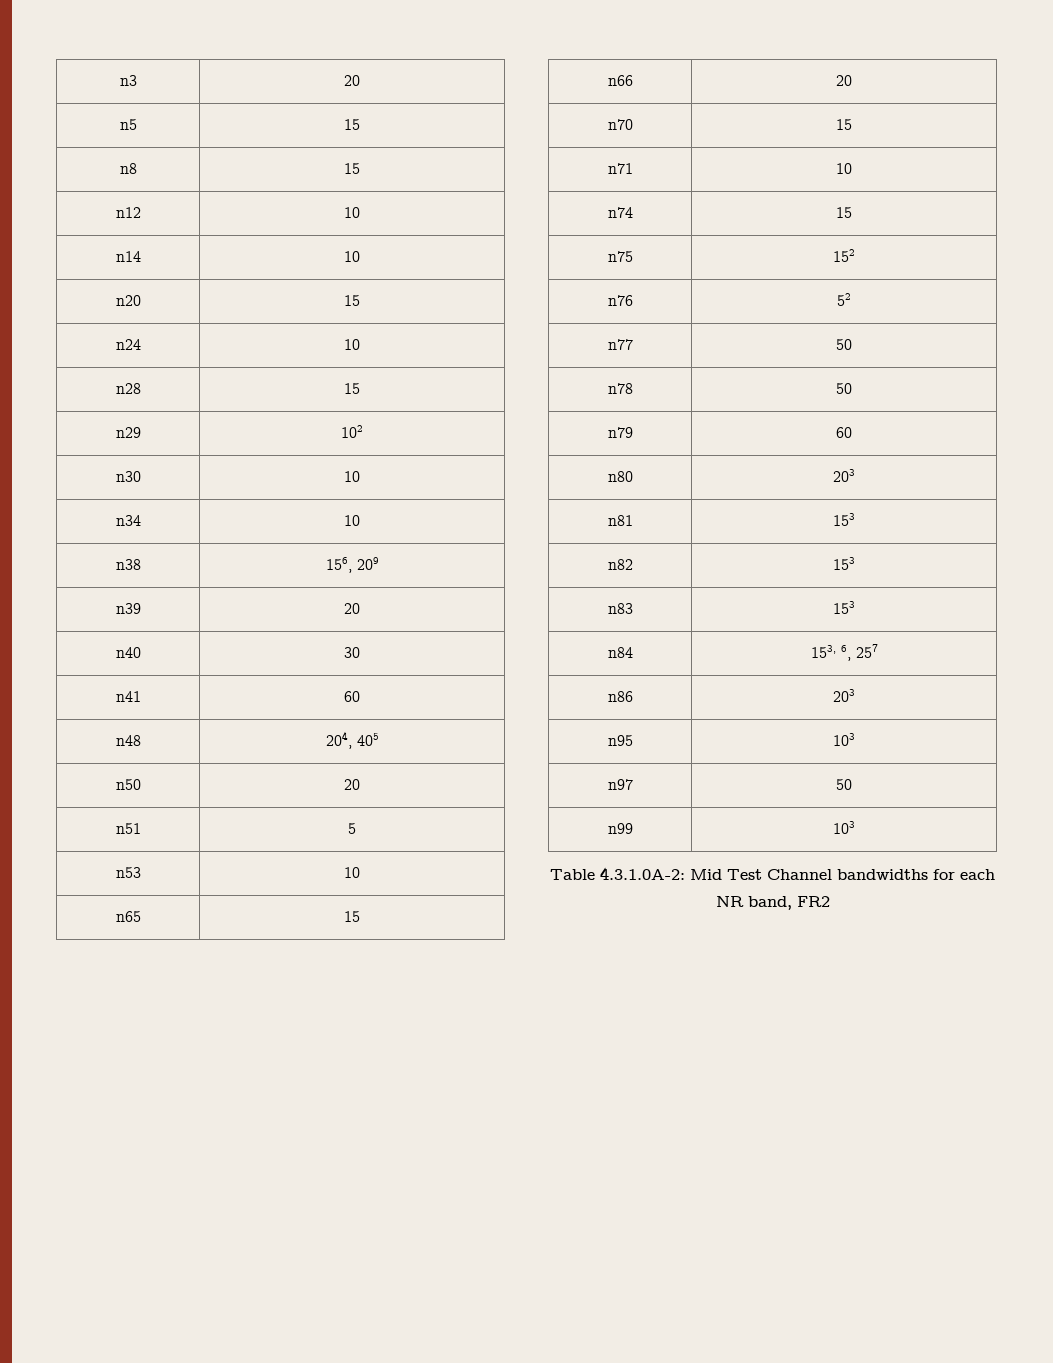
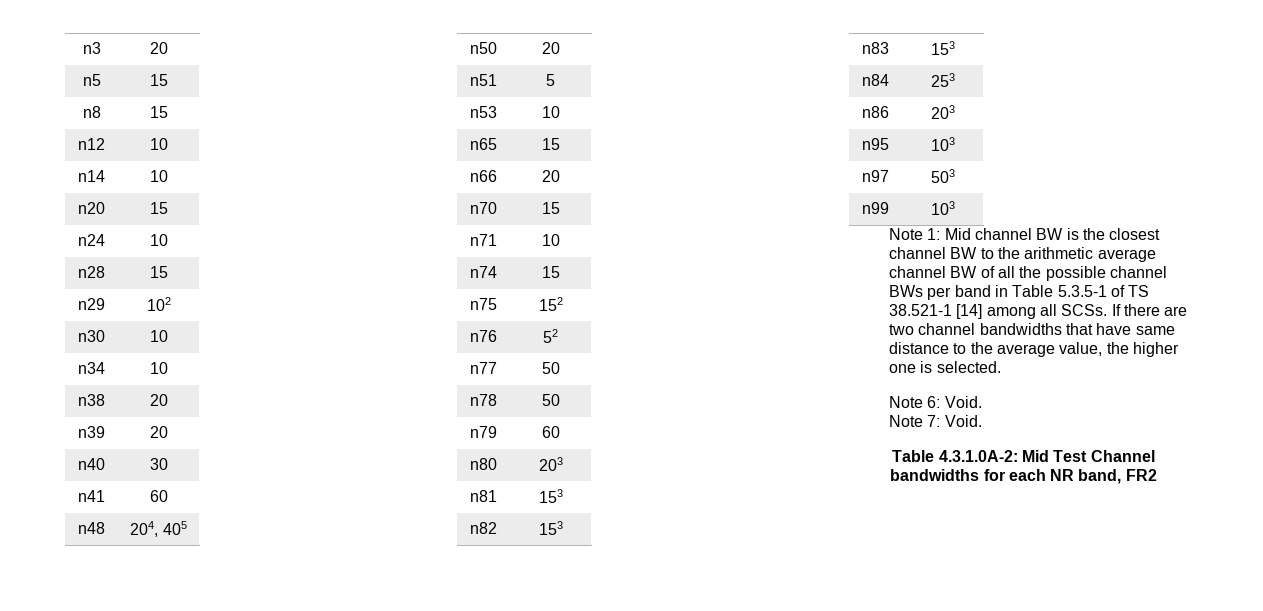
- n38 | 156, 209
+ n38 | 20
- n84 | 153, 6, 257
+ n84 | 253
- n97 | 50
+ n97 | 503
+ Note 1: Mid channel BW is the closest channel BW to the arithmetic average channel BW of all the possible channel BWs per band in Table 5.3.5-1 of TS 38.521-1 [14] among all SCSs. If there are two channel bandwidths that have same distance to the average value, the higher one is selected.
+ Note 6: Void.
+ Note 7: Void.

